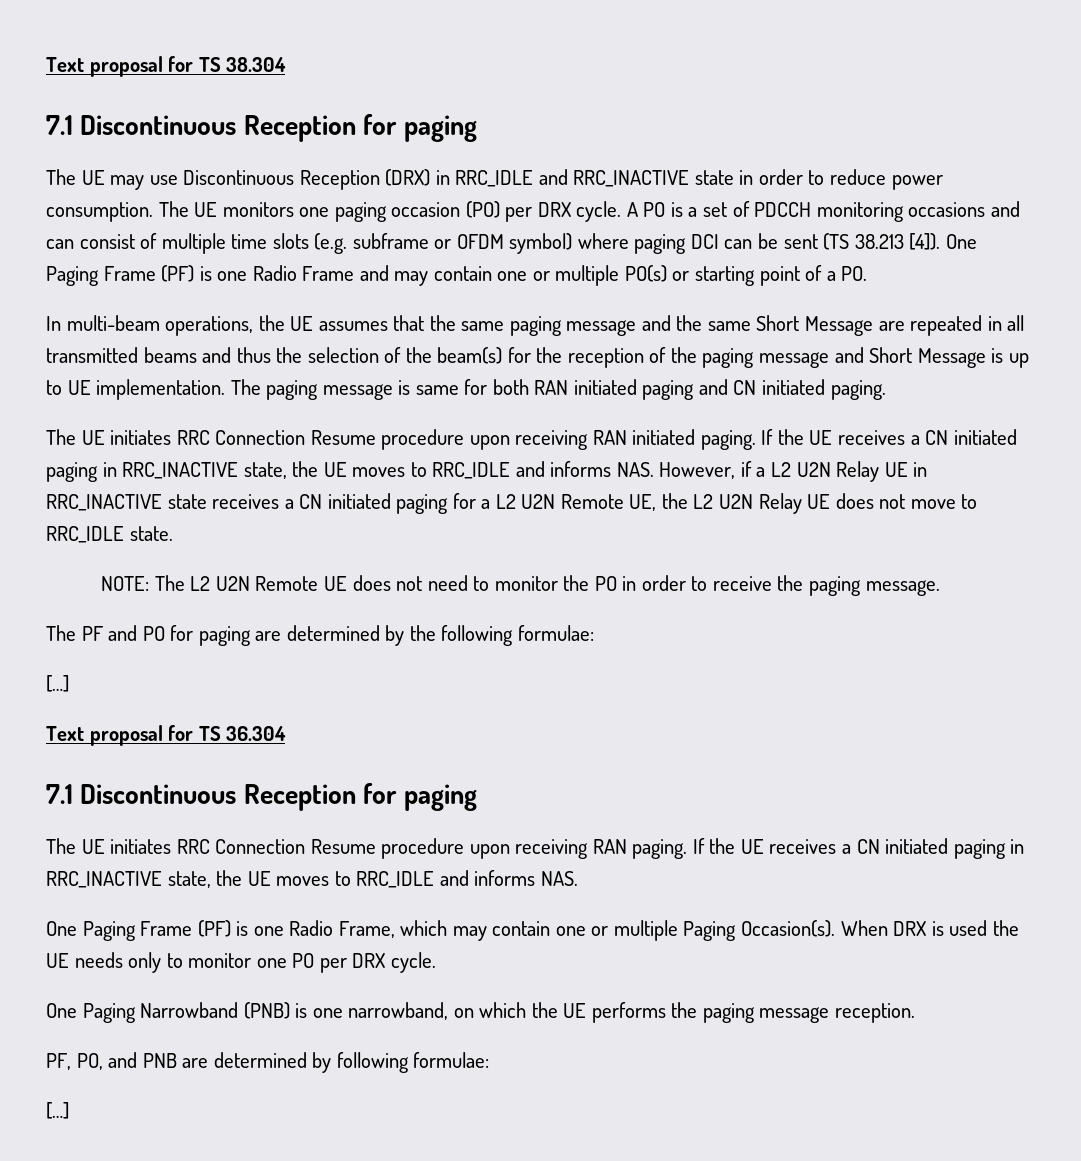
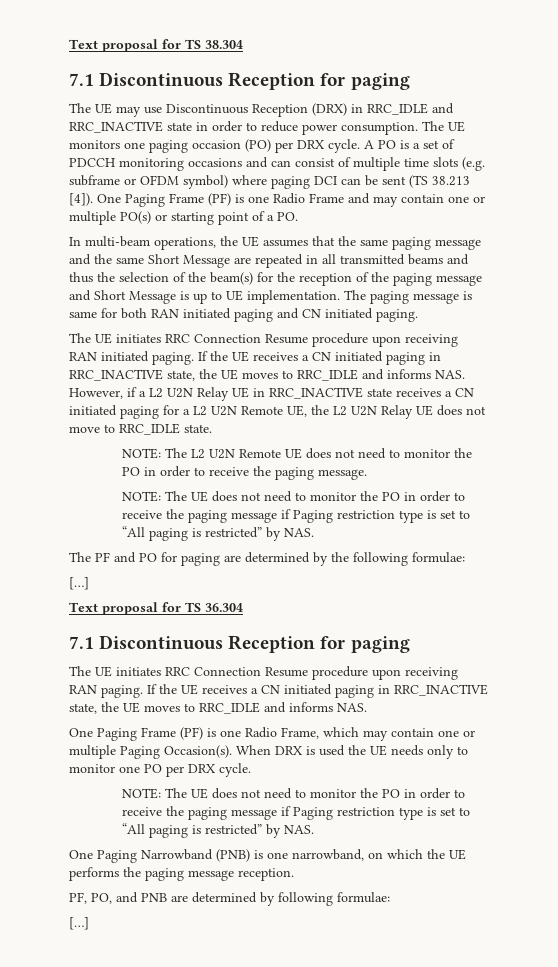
  NOTE: The L2 U2N Remote UE does not need to monitor the PO in order to receive the paging message.
+ NOTE: The UE does not need to monitor the PO in order to receive the paging message if Paging restriction type is set to “All paging is restricted” by NAS.
  When DRX is used the UE needs only to monitor one PO per DRX cycle.
+ NOTE: The UE does not need to monitor the PO in order to receive the paging message if Paging restriction type is set to “All paging is restricted” by NAS.

